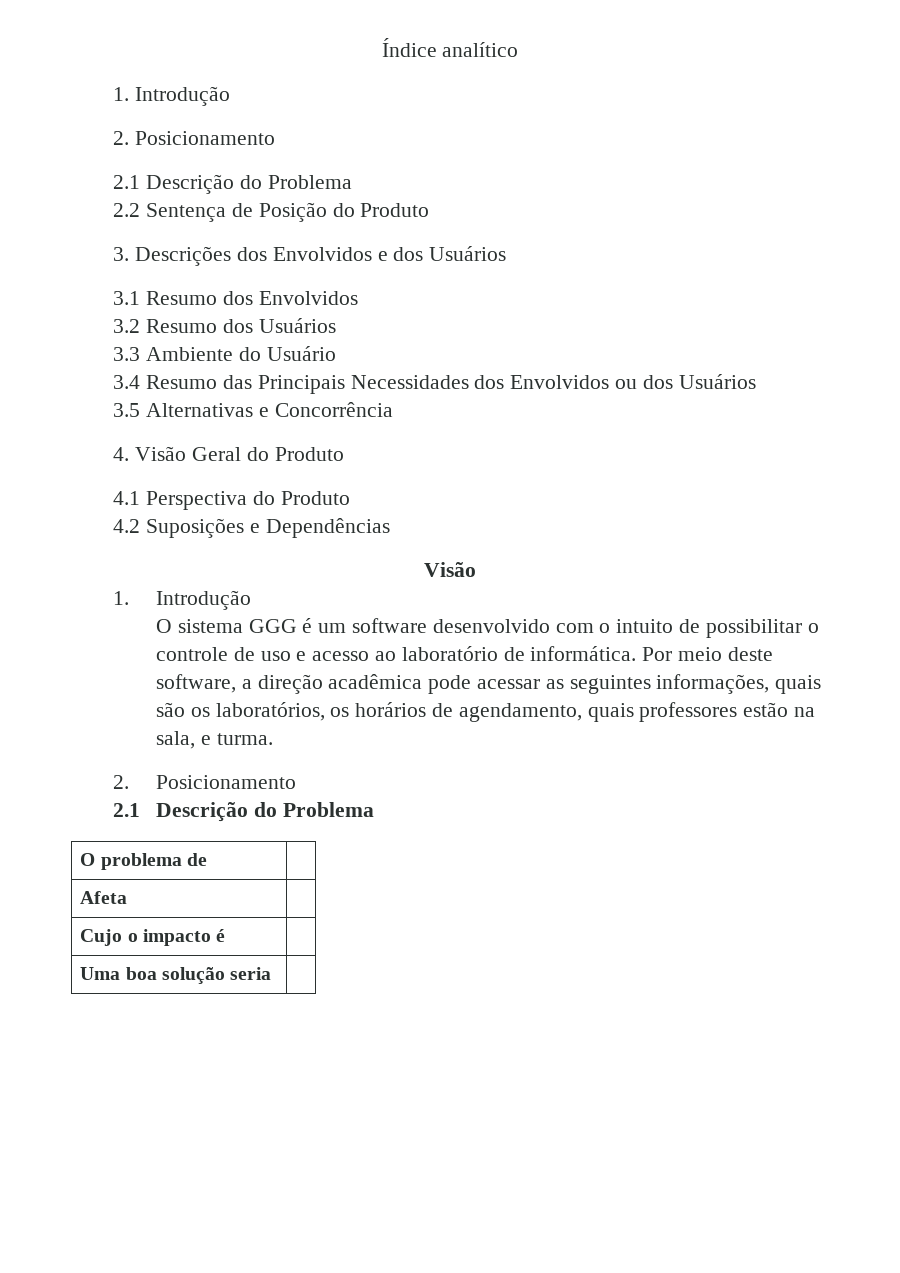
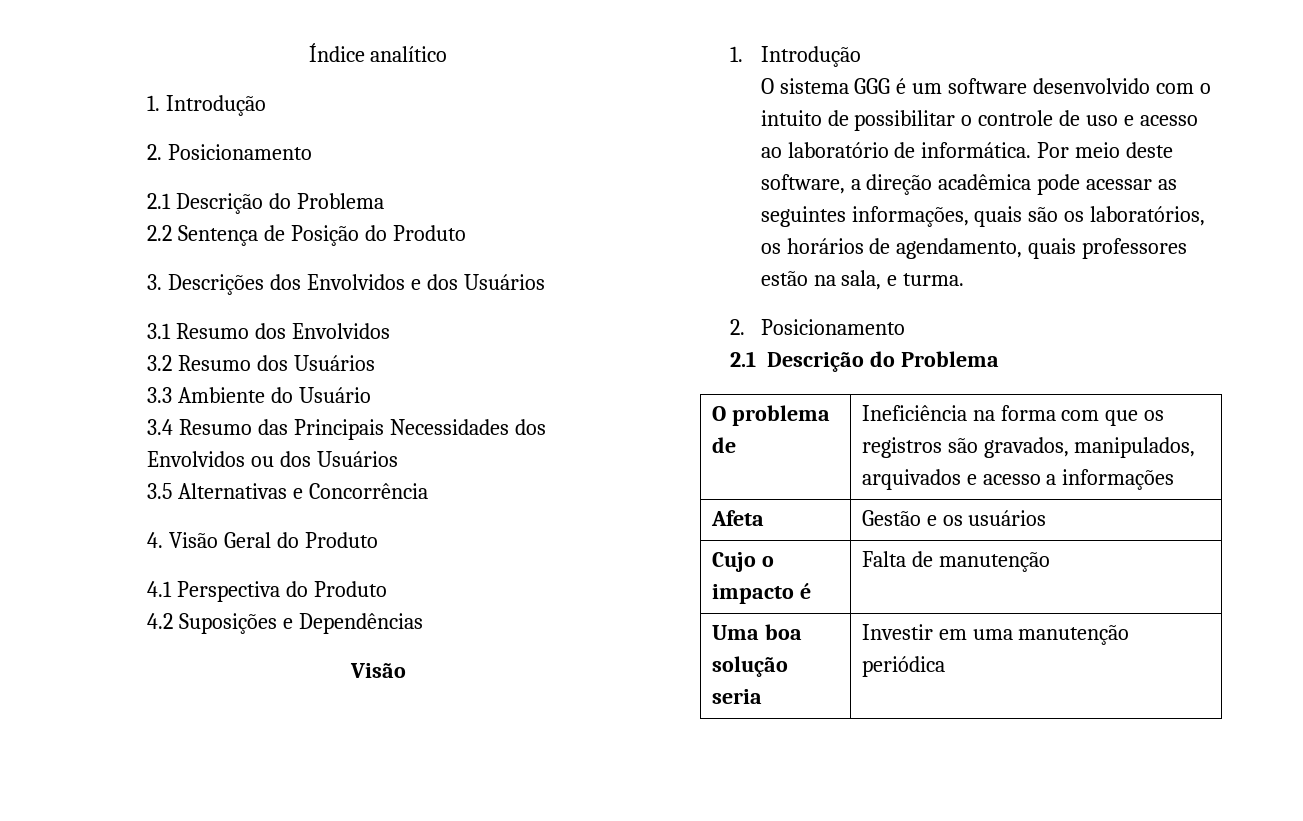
- O problema de |
- Afeta |
+ O problema de | Ineficiência na forma com que os registros são gravados, manipulados, arquivados e acesso a informações
+ Afeta | Gestão e os usuários
- Cujo o impacto é |
+ Cujo o impacto é | Falta de manutenção
- Uma boa solução seria |
+ Uma boa solução seria | Investir em uma manutenção periódica

